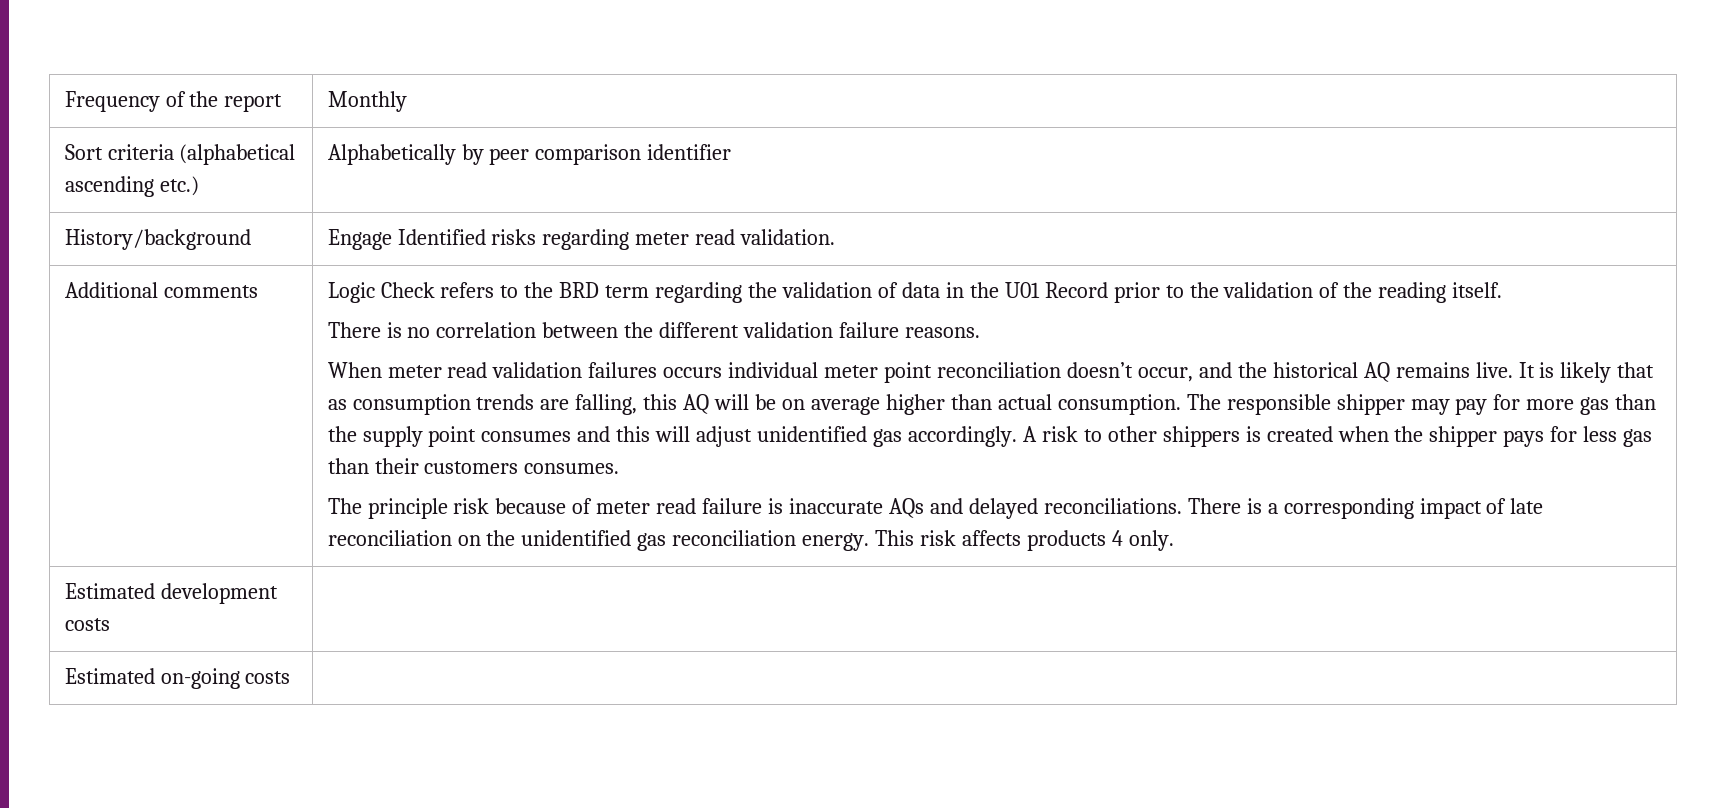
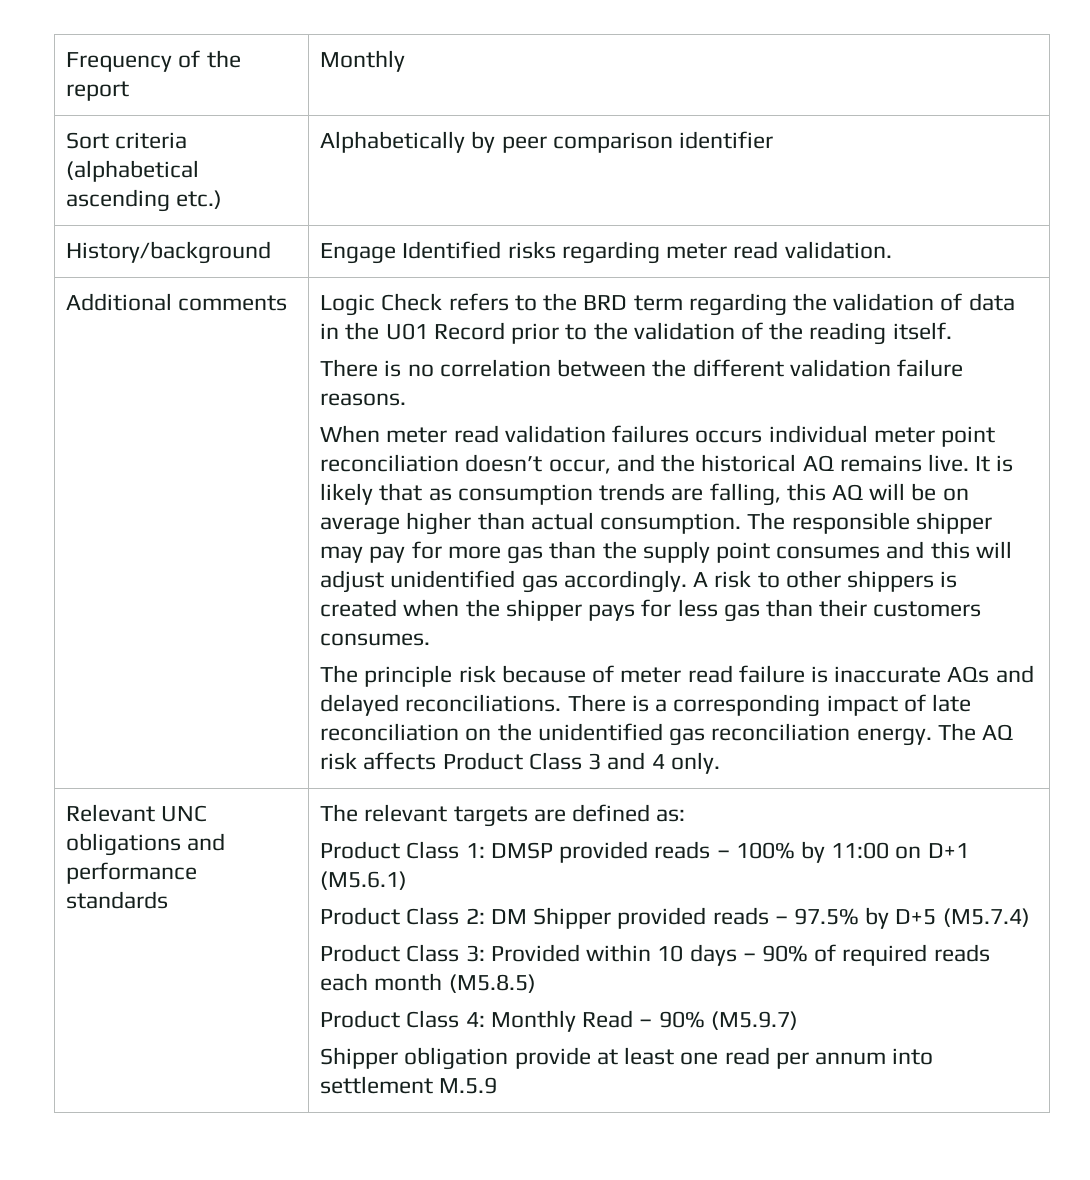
- This risk affects products 4 only.
- Estimated development costs |
- Estimated on-going costs |
+ The AQ risk affects Product Class 3 and 4 only.
+ Relevant UNC obligations and performance standards | The relevant targets are defined as:
+ Product Class 1: DMSP provided reads – 100% by 11:00 on D+1 (M5.6.1)
+ Product Class 2: DM Shipper provided reads – 97.5% by D+5 (M5.7.4)
+ Product Class 3: Provided within 10 days – 90% of required reads each month (M5.8.5)
+ Product Class 4: Monthly Read – 90% (M5.9.7)
+ Shipper obligation provide at least one read per annum into settlement M.5.9

